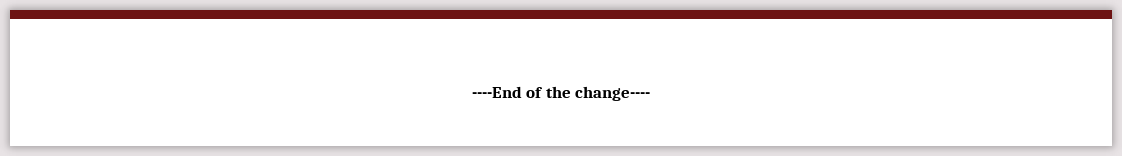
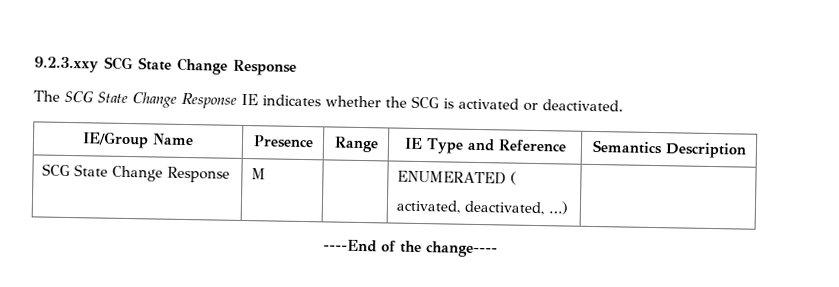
+ 9.2.3.xxy SCG State Change Response
+ The SCG State Change Response IE indicates whether the SCG is activated or deactivated.
+ IE/Group Name | Presence | Range | IE Type and Reference | Semantics Description
+ SCG State Change Response | M | | ENUMERATED (
+ activated, deactivated, …) |

